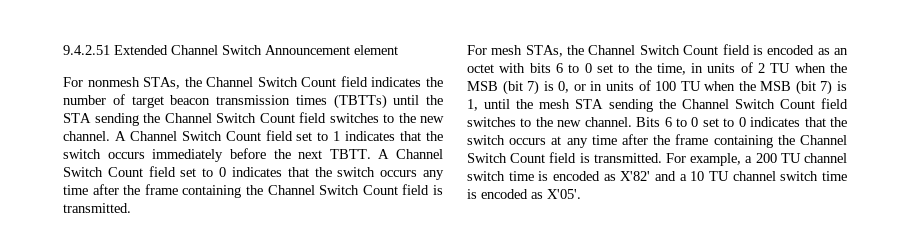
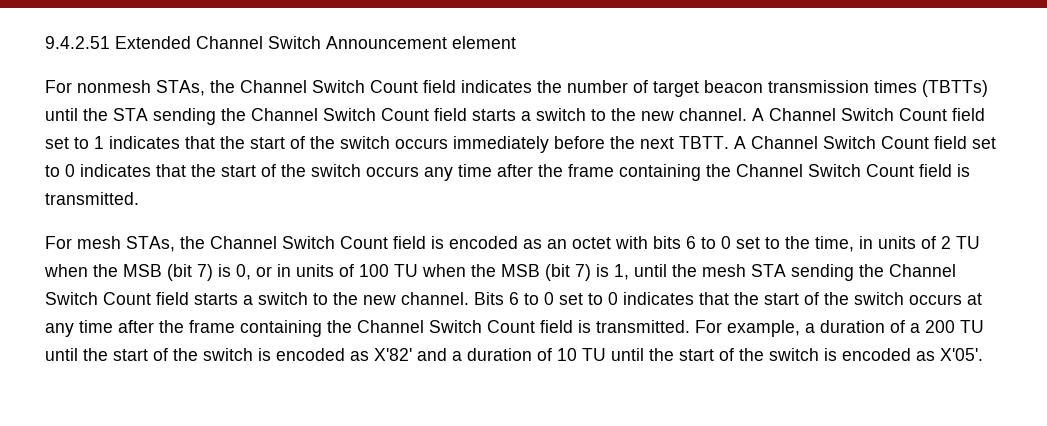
- For nonmesh STAs, the Channel Switch Count field indicates the number of target beacon transmission times (TBTTs) until the STA sending the Channel Switch Count field switches to the new channel.
+ For nonmesh STAs, the Channel Switch Count field indicates the number of target beacon transmission times (TBTTs) until the STA sending the Channel Switch Count field starts a switch to the new channel.
- A Channel Switch Count field set to 1 indicates that the switch occurs immediately before the next TBTT.
+ A Channel Switch Count field set to 1 indicates that the start of the switch occurs immediately before the next TBTT.
- A Channel Switch Count field set to 0 indicates that the switch occurs any time after the frame containing the Channel Switch Count field is transmitted.
+ A Channel Switch Count field set to 0 indicates that the start of the switch occurs any time after the frame containing the Channel Switch Count field is transmitted.
- For mesh STAs, the Channel Switch Count field is encoded as an octet with bits 6 to 0 set to the time, in units of 2 TU when the MSB (bit 7) is 0, or in units of 100 TU when the MSB (bit 7) is 1, until the mesh STA sending the Channel Switch Count field switches to the new channel.
+ For mesh STAs, the Channel Switch Count field is encoded as an octet with bits 6 to 0 set to the time, in units of 2 TU when the MSB (bit 7) is 0, or in units of 100 TU when the MSB (bit 7) is 1, until the mesh STA sending the Channel Switch Count field starts a switch to the new channel.
- Bits 6 to 0 set to 0 indicates that the switch occurs at any time after the frame containing the Channel Switch Count field is transmitted.
+ Bits 6 to 0 set to 0 indicates that the start of the switch occurs at any time after the frame containing the Channel Switch Count field is transmitted.
- For example, a 200 TU channel switch time is encoded as X'82' and a 10 TU channel switch time is encoded as X'05'.
+ For example, a duration of a 200 TU until the start of the switch is encoded as X'82' and a duration of 10 TU until the start of the switch is encoded as X'05'.

